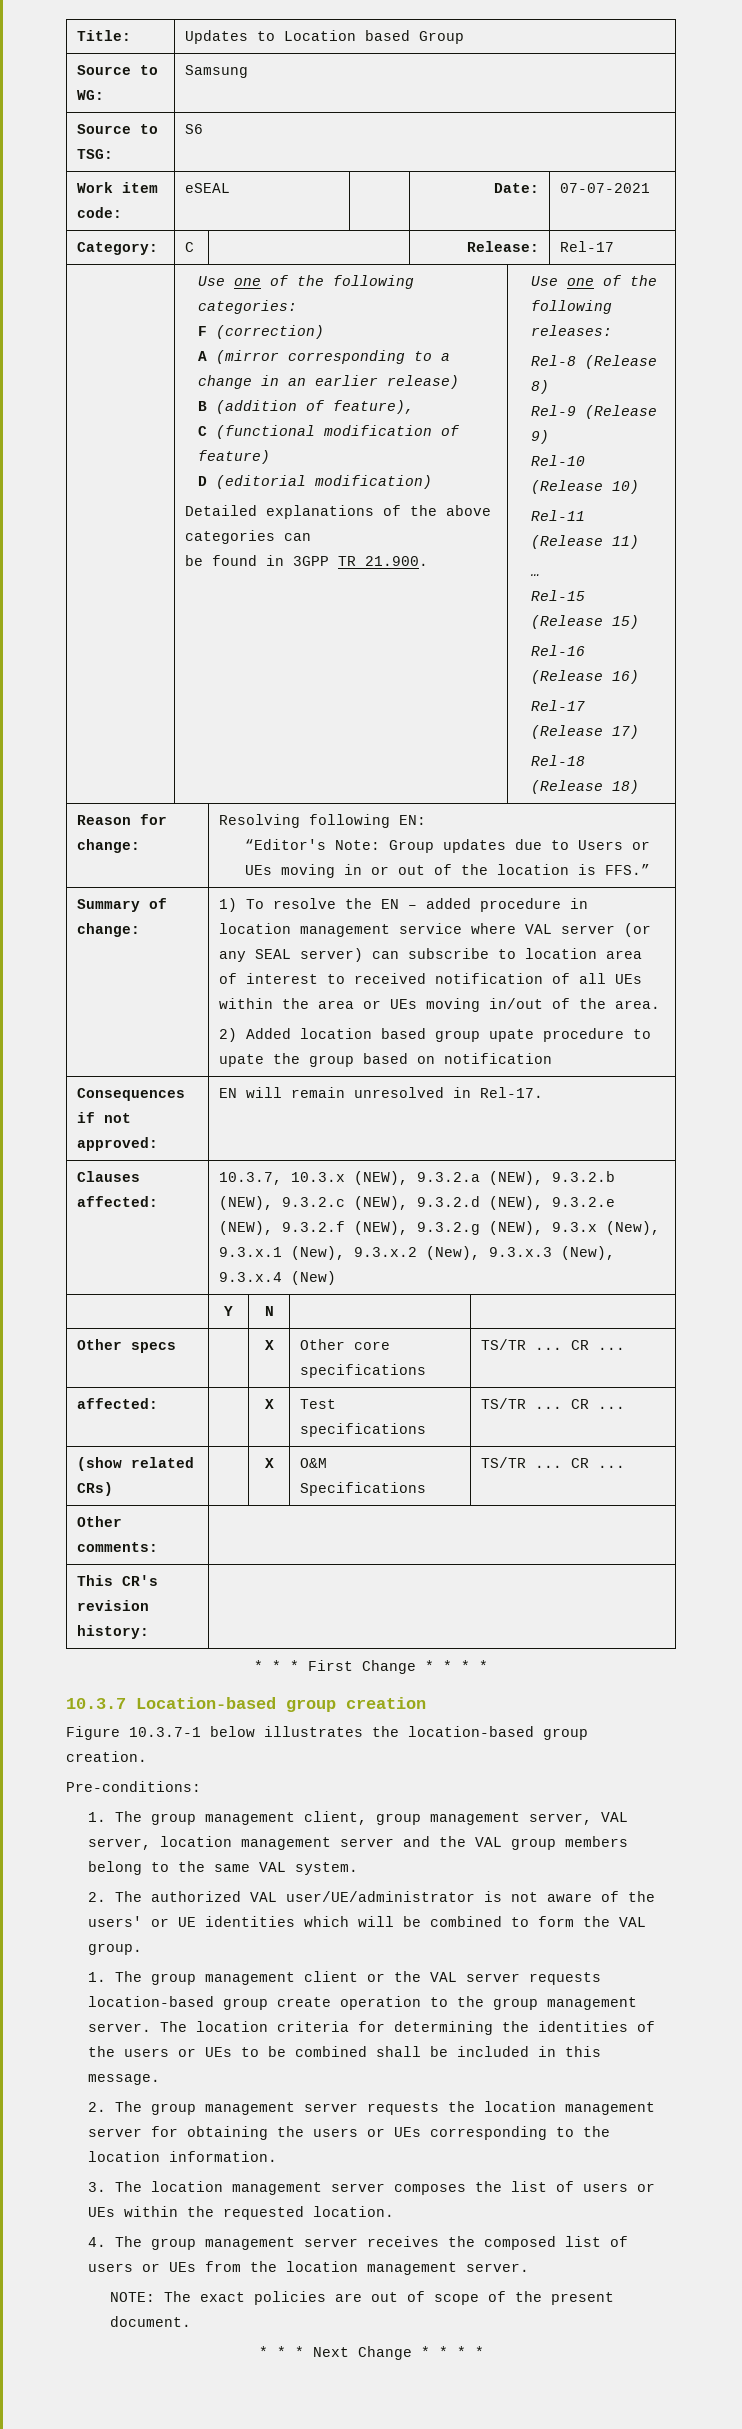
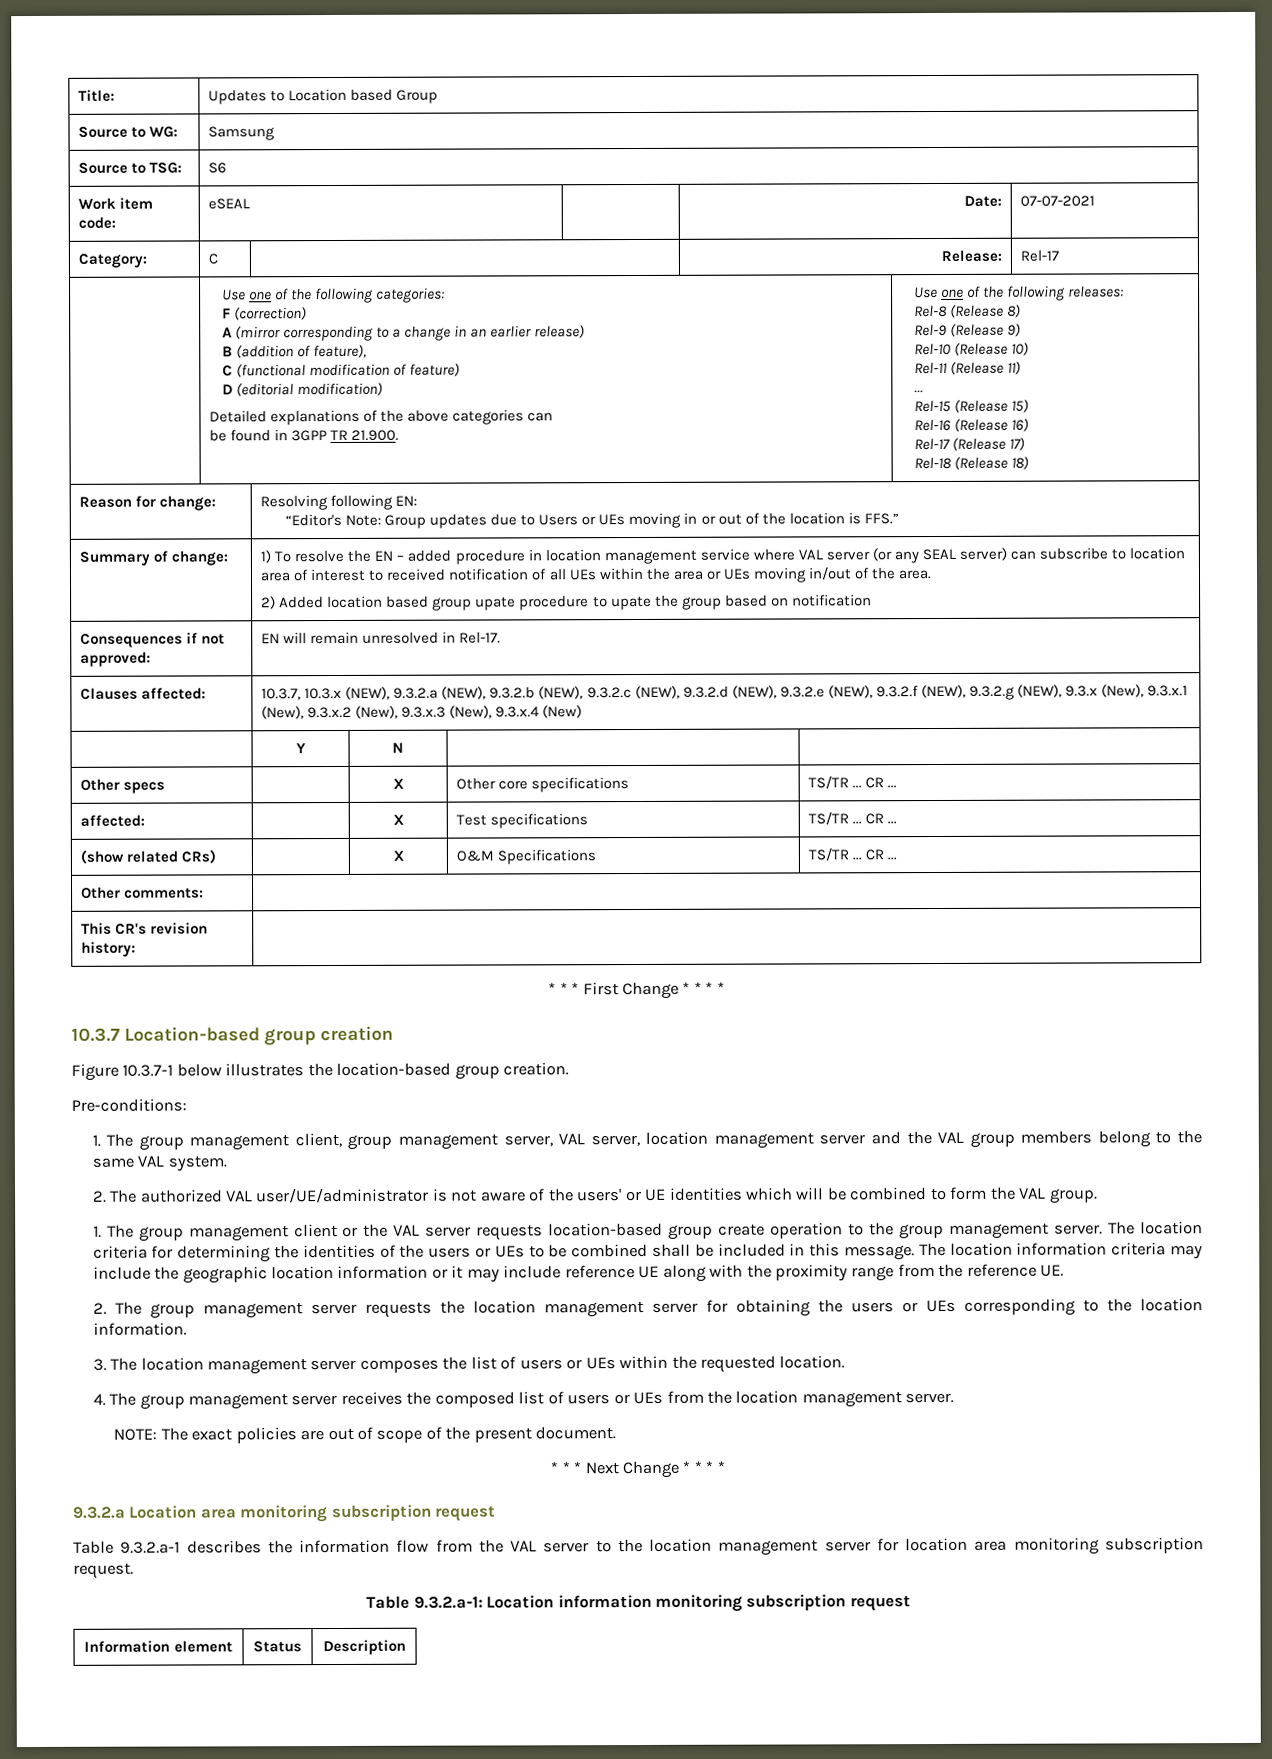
+ The location information criteria may include the geographic location information or it may include reference UE along with the proximity range from the reference UE.
+ 9.3.2.a Location area monitoring subscription request
+ Table 9.3.2.a-1 describes the information flow from the VAL server to the location management server for location area monitoring subscription request.
+ Table 9.3.2.a-1: Location information monitoring subscription request
+ Information element | Status | Description

